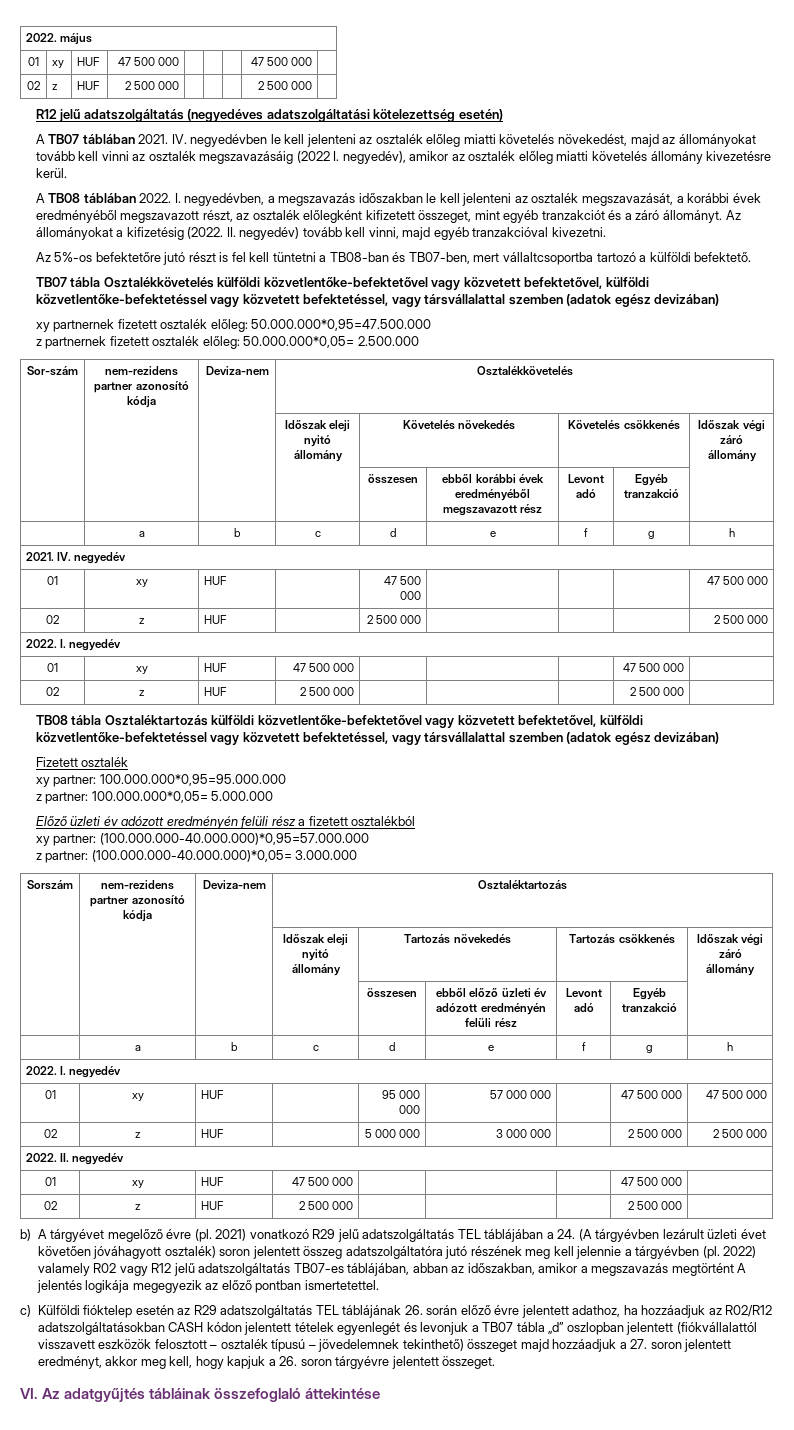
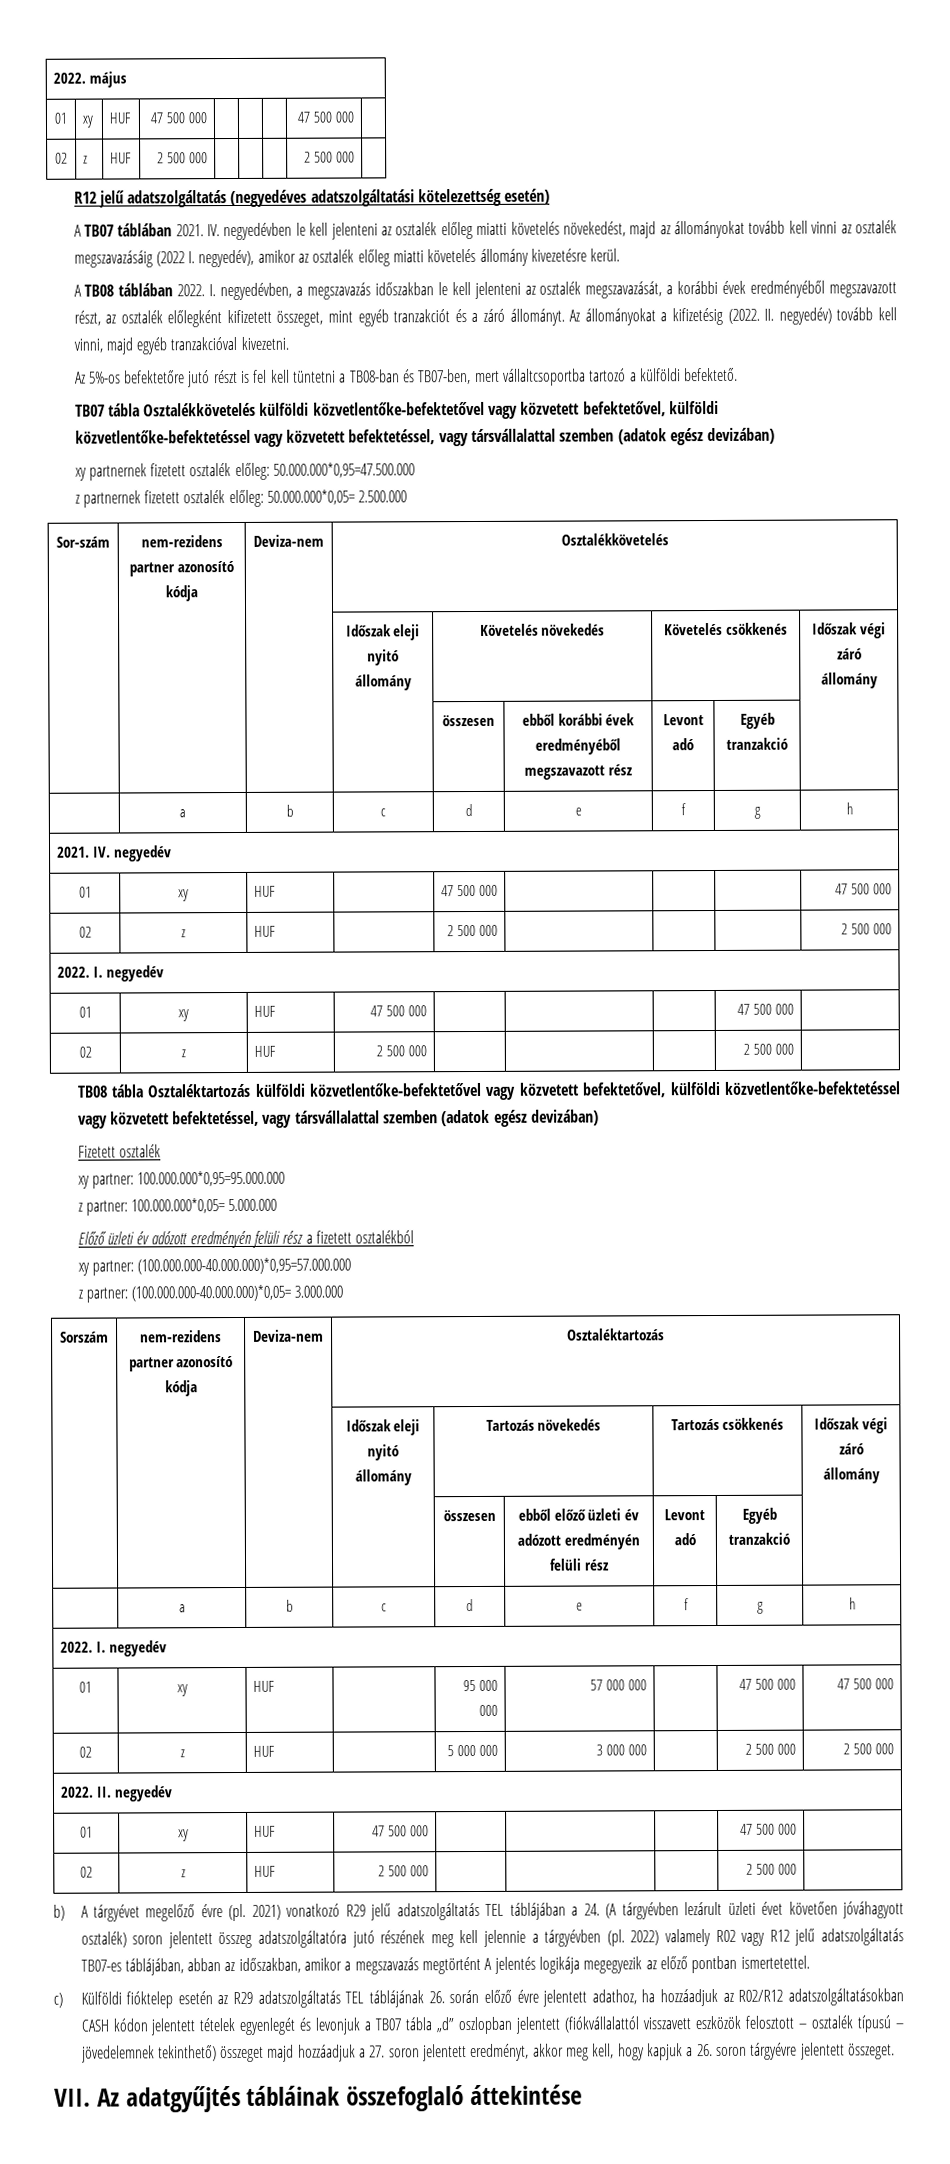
- VI. Az adatgyűjtés tábláinak összefoglaló áttekintése
+ VII. Az adatgyűjtés tábláinak összefoglaló áttekintése

